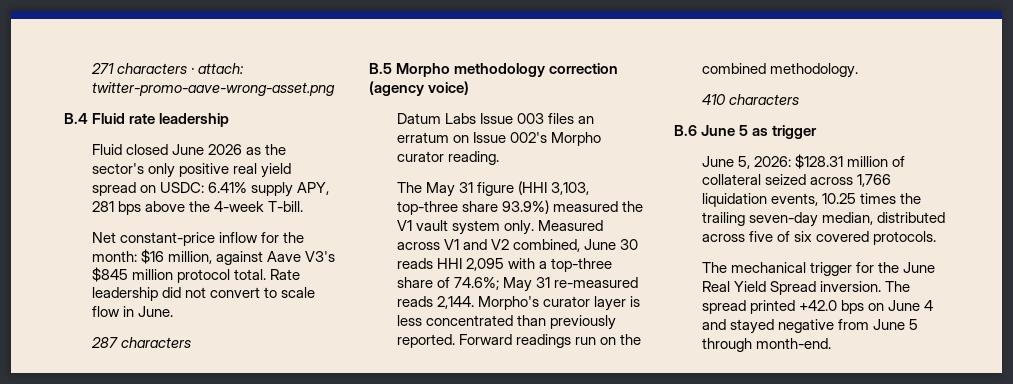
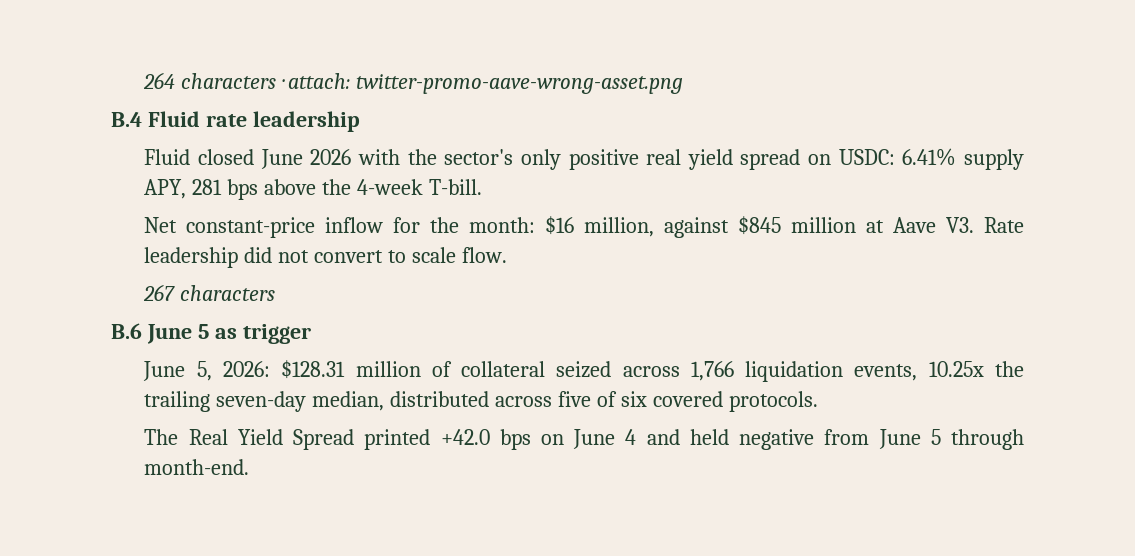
- 271 characters · attach: twitter-promo-aave-wrong-asset.png
+ 264 characters · attach: twitter-promo-aave-wrong-asset.png
- Fluid closed June 2026 as the sector's only positive real yield spread on USDC: 6.41% supply APY, 281 bps above the 4-week T-bill.
+ Fluid closed June 2026 with the sector's only positive real yield spread on USDC: 6.41% supply APY, 281 bps above the 4-week T-bill.
- Net constant-price inflow for the month: $16 million, against Aave V3's $845 million protocol total. Rate leadership did not convert to scale flow in June.
- 287 characters
- B.5 Morpho methodology correction (agency voice)
- Datum Labs Issue 003 files an erratum on Issue 002's Morpho curator reading.
- The May 31 figure (HHI 3,103, top-three share 93.9%) measured the V1 vault system only. Measured across V1 and V2 combined, June 30 reads HHI 2,095 with a top-three share of 74.6%; May 31 re-measured reads 2,144. Morpho's curator layer is less concentrated than previously reported. Forward readings run on the combined methodology.
- 410 characters
+ Net constant-price inflow for the month: $16 million, against $845 million at Aave V3. Rate leadership did not convert to scale flow.
+ 267 characters
- June 5, 2026: $128.31 million of collateral seized across 1,766 liquidation events, 10.25 times the trailing seven-day median, distributed across five of six covered protocols.
+ June 5, 2026: $128.31 million of collateral seized across 1,766 liquidation events, 10.25x the trailing seven-day median, distributed across five of six covered protocols.
- The mechanical trigger for the June Real Yield Spread inversion. The spread printed +42.0 bps on June 4 and stayed negative from June 5 through month-end.
+ The Real Yield Spread printed +42.0 bps on June 4 and held negative from June 5 through month-end.

